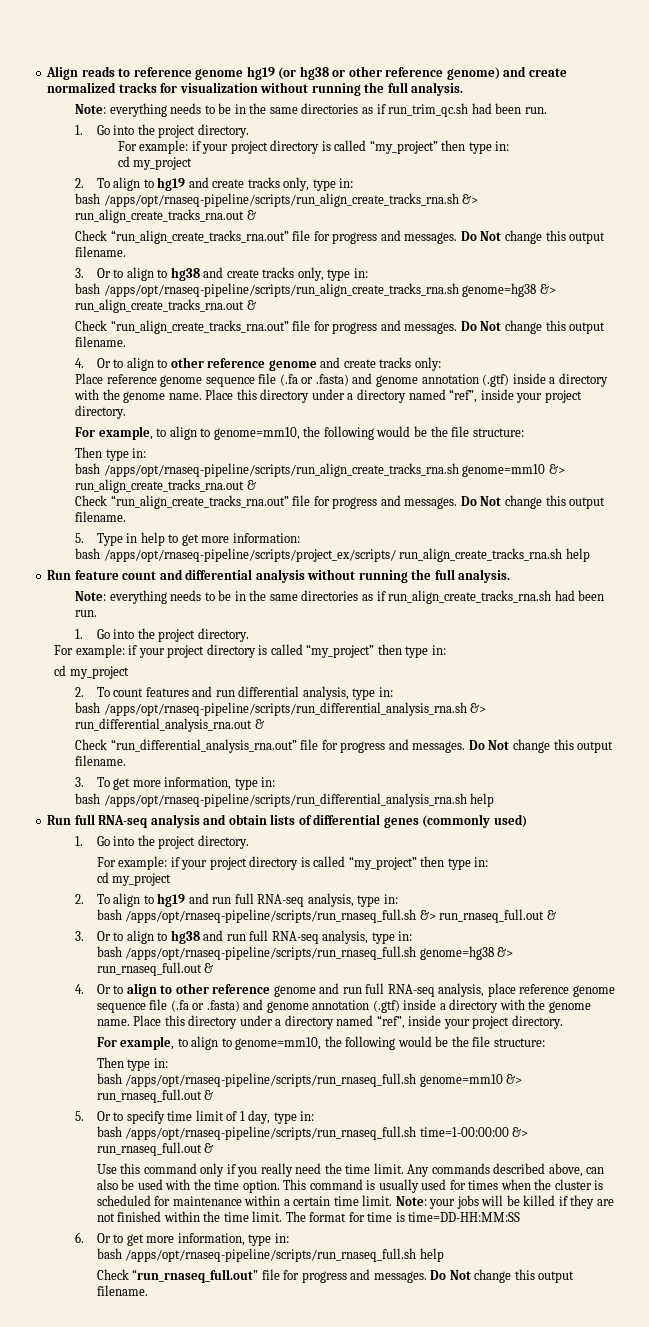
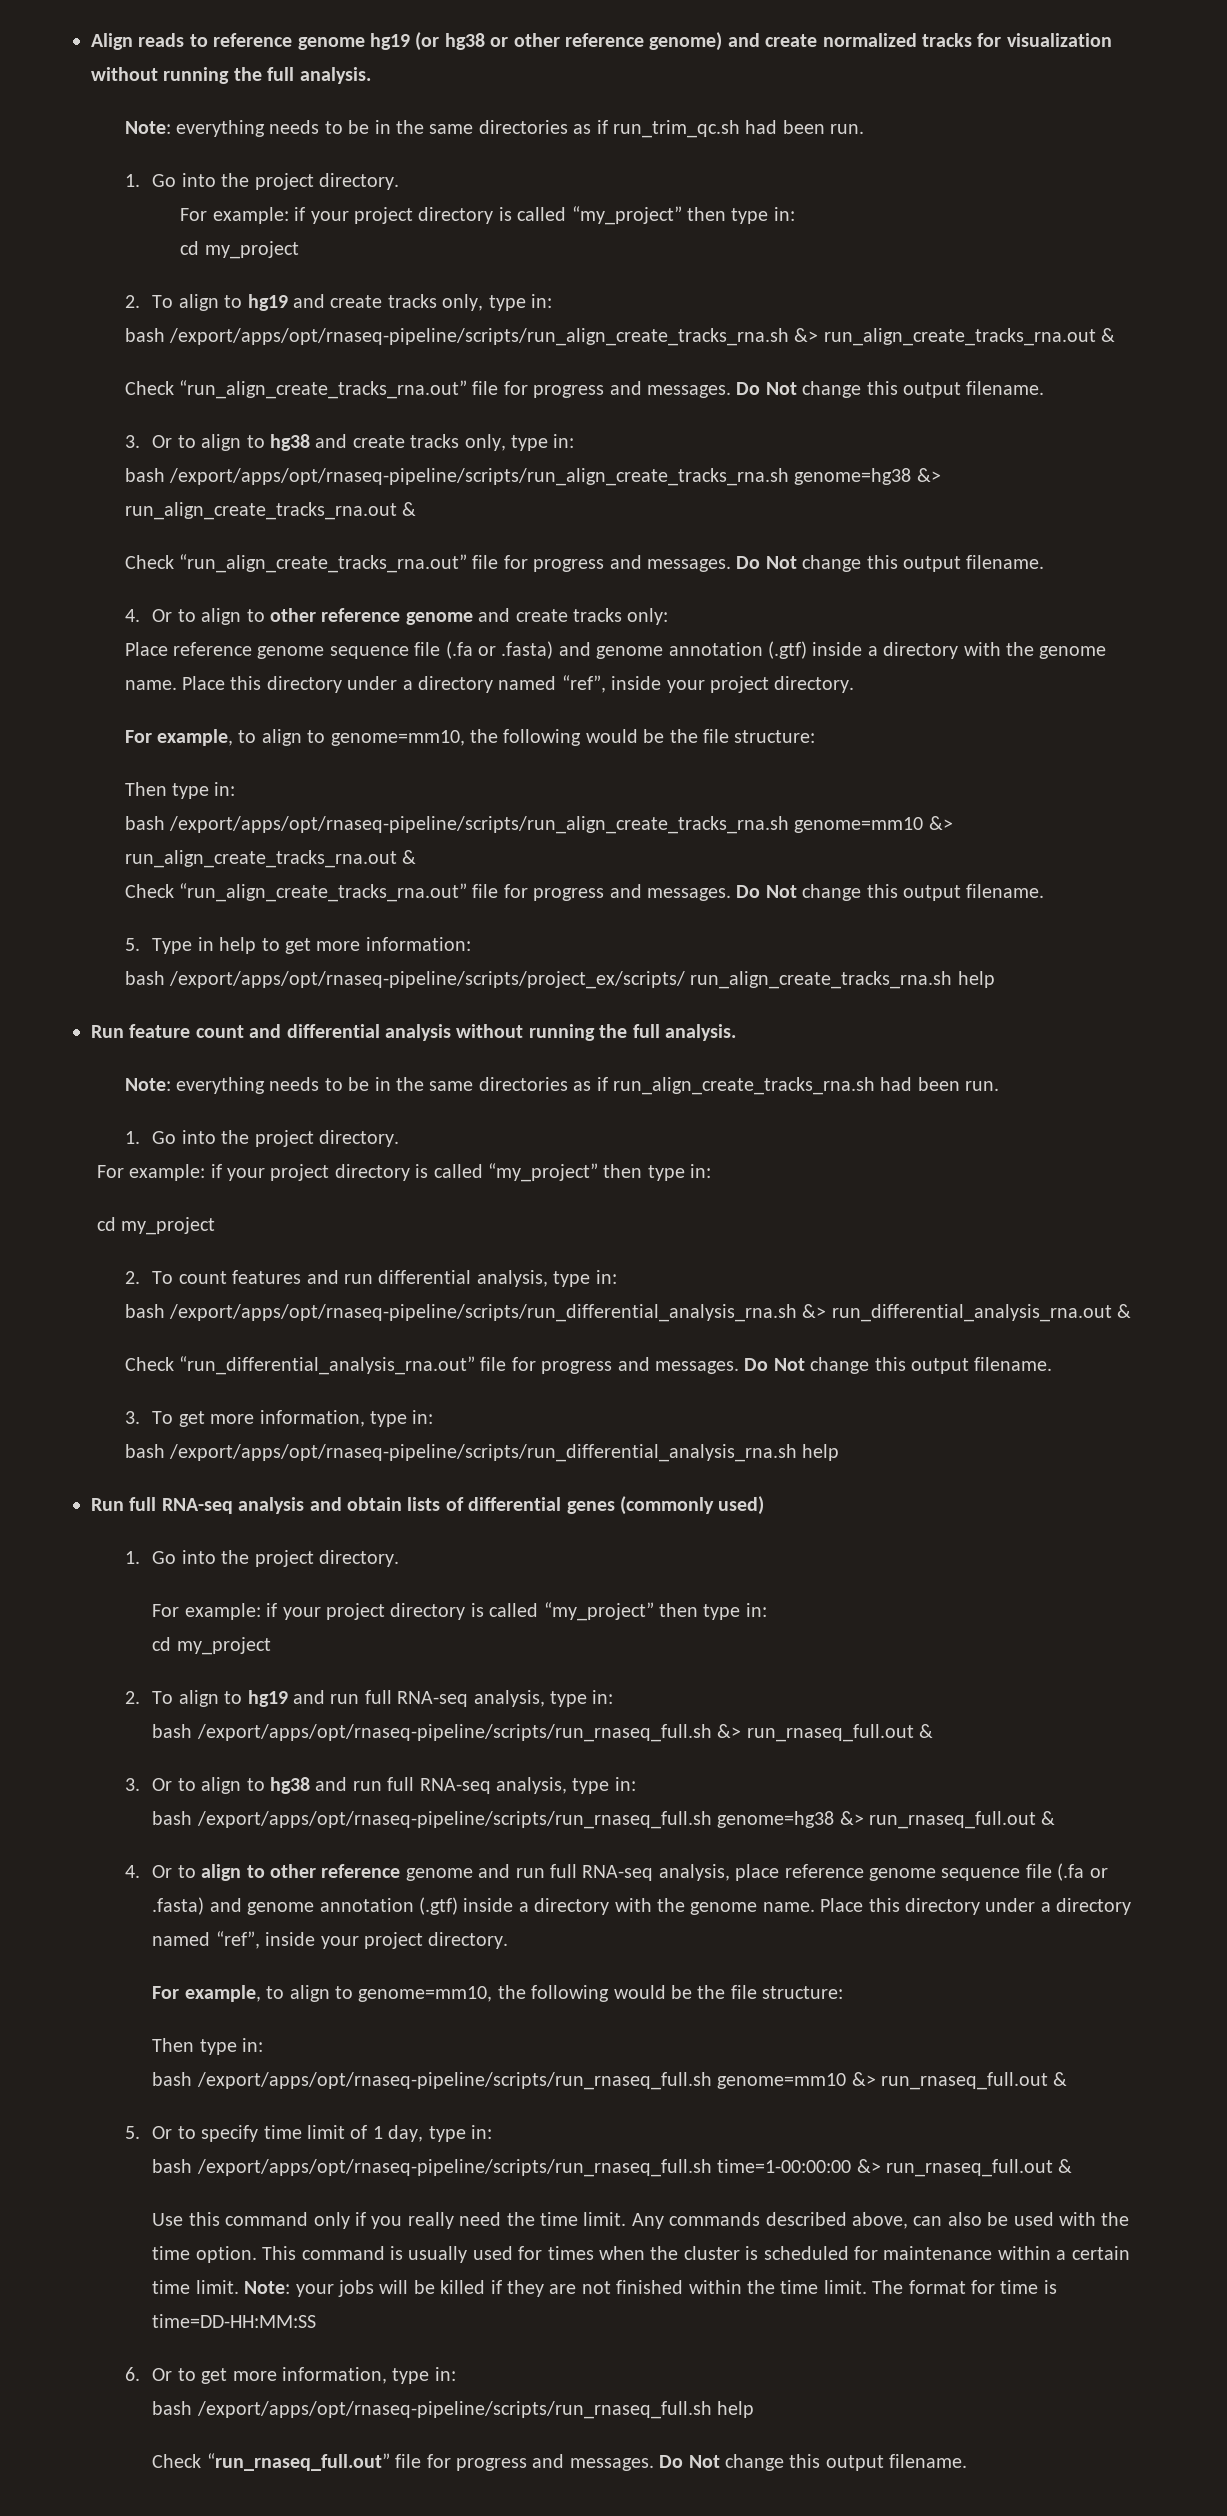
- bash /apps/opt/rnaseq-pipeline/scripts/run_align_create_tracks_rna.sh &> run_align_create_tracks_rna.out &
+ bash /export/apps/opt/rnaseq-pipeline/scripts/run_align_create_tracks_rna.sh &> run_align_create_tracks_rna.out &
- bash /apps/opt/rnaseq-pipeline/scripts/run_align_create_tracks_rna.sh genome=hg38 &> run_align_create_tracks_rna.out &
+ bash /export/apps/opt/rnaseq-pipeline/scripts/run_align_create_tracks_rna.sh genome=hg38 &> run_align_create_tracks_rna.out &
- bash /apps/opt/rnaseq-pipeline/scripts/run_align_create_tracks_rna.sh genome=mm10 &> run_align_create_tracks_rna.out &
+ bash /export/apps/opt/rnaseq-pipeline/scripts/run_align_create_tracks_rna.sh genome=mm10 &> run_align_create_tracks_rna.out &
- bash /apps/opt/rnaseq-pipeline/scripts/project_ex/scripts/ run_align_create_tracks_rna.sh help
+ bash /export/apps/opt/rnaseq-pipeline/scripts/project_ex/scripts/ run_align_create_tracks_rna.sh help
- bash /apps/opt/rnaseq-pipeline/scripts/run_differential_analysis_rna.sh &> run_differential_analysis_rna.out &
+ bash /export/apps/opt/rnaseq-pipeline/scripts/run_differential_analysis_rna.sh &> run_differential_analysis_rna.out &
- bash /apps/opt/rnaseq-pipeline/scripts/run_differential_analysis_rna.sh help
+ bash /export/apps/opt/rnaseq-pipeline/scripts/run_differential_analysis_rna.sh help
- bash /apps/opt/rnaseq-pipeline/scripts/run_rnaseq_full.sh &> run_rnaseq_full.out &
+ bash /export/apps/opt/rnaseq-pipeline/scripts/run_rnaseq_full.sh &> run_rnaseq_full.out &
- bash /apps/opt/rnaseq-pipeline/scripts/run_rnaseq_full.sh genome=hg38 &> run_rnaseq_full.out &
+ bash /export/apps/opt/rnaseq-pipeline/scripts/run_rnaseq_full.sh genome=hg38 &> run_rnaseq_full.out &
- bash /apps/opt/rnaseq-pipeline/scripts/run_rnaseq_full.sh genome=mm10 &> run_rnaseq_full.out &
+ bash /export/apps/opt/rnaseq-pipeline/scripts/run_rnaseq_full.sh genome=mm10 &> run_rnaseq_full.out &
- bash /apps/opt/rnaseq-pipeline/scripts/run_rnaseq_full.sh time=1-00:00:00 &> run_rnaseq_full.out &
+ bash /export/apps/opt/rnaseq-pipeline/scripts/run_rnaseq_full.sh time=1-00:00:00 &> run_rnaseq_full.out &
- bash /apps/opt/rnaseq-pipeline/scripts/run_rnaseq_full.sh help
+ bash /export/apps/opt/rnaseq-pipeline/scripts/run_rnaseq_full.sh help

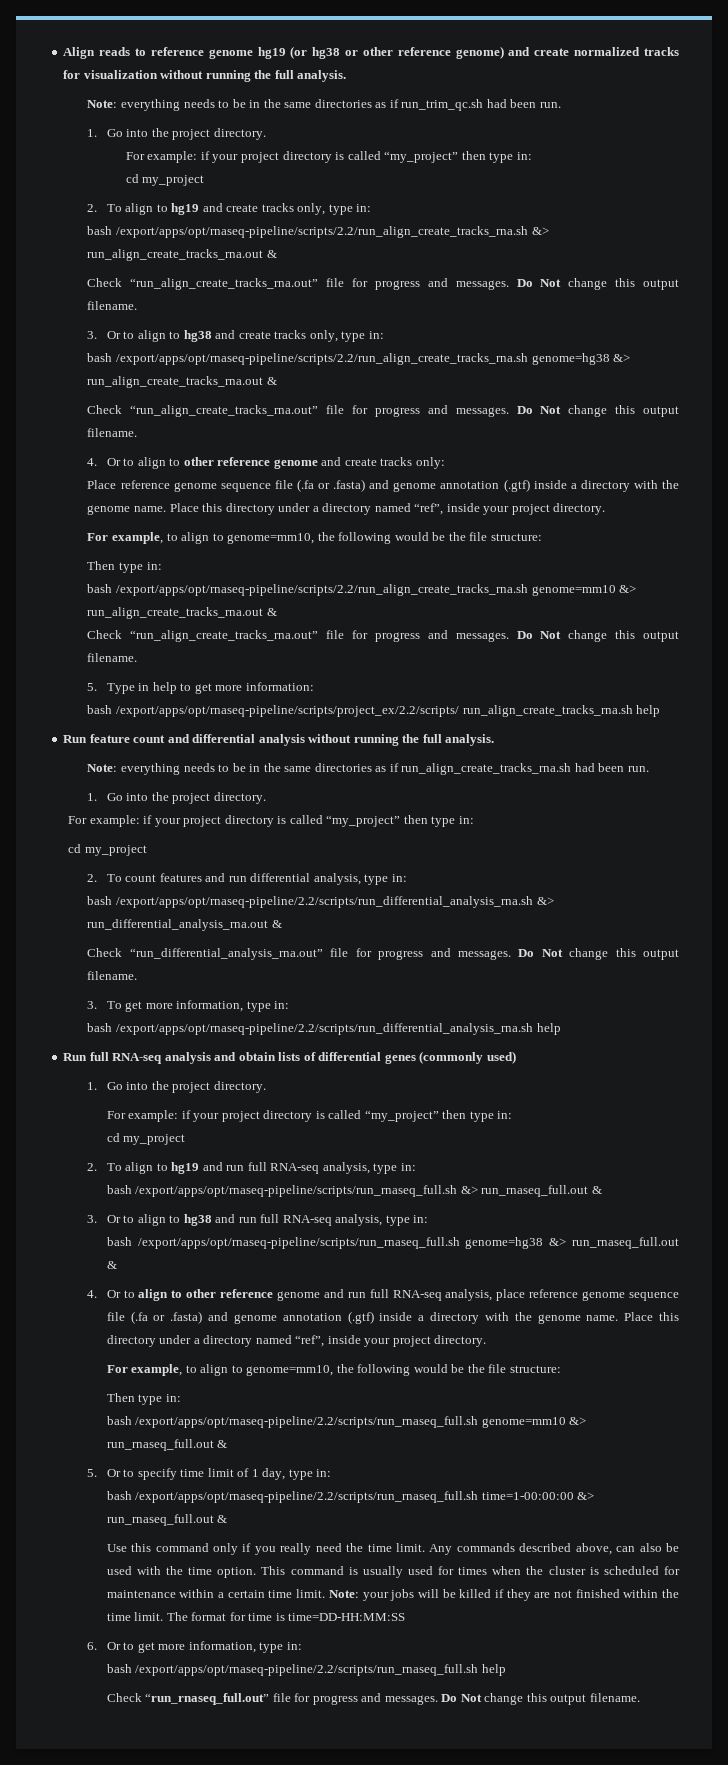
- bash /export/apps/opt/rnaseq-pipeline/scripts/run_align_create_tracks_rna.sh &> run_align_create_tracks_rna.out &
+ bash /export/apps/opt/rnaseq-pipeline/scripts/2.2/run_align_create_tracks_rna.sh &> run_align_create_tracks_rna.out &
- bash /export/apps/opt/rnaseq-pipeline/scripts/run_align_create_tracks_rna.sh genome=hg38 &> run_align_create_tracks_rna.out &
+ bash /export/apps/opt/rnaseq-pipeline/scripts/2.2/run_align_create_tracks_rna.sh genome=hg38 &> run_align_create_tracks_rna.out &
- bash /export/apps/opt/rnaseq-pipeline/scripts/run_align_create_tracks_rna.sh genome=mm10 &> run_align_create_tracks_rna.out &
+ bash /export/apps/opt/rnaseq-pipeline/scripts/2.2/run_align_create_tracks_rna.sh genome=mm10 &> run_align_create_tracks_rna.out &
- bash /export/apps/opt/rnaseq-pipeline/scripts/project_ex/scripts/ run_align_create_tracks_rna.sh help
+ bash /export/apps/opt/rnaseq-pipeline/scripts/project_ex/2.2/scripts/ run_align_create_tracks_rna.sh help
- bash /export/apps/opt/rnaseq-pipeline/scripts/run_differential_analysis_rna.sh &> run_differential_analysis_rna.out &
+ bash /export/apps/opt/rnaseq-pipeline/2.2/scripts/run_differential_analysis_rna.sh &> run_differential_analysis_rna.out &
- bash /export/apps/opt/rnaseq-pipeline/scripts/run_differential_analysis_rna.sh help
+ bash /export/apps/opt/rnaseq-pipeline/2.2/scripts/run_differential_analysis_rna.sh help
- bash /export/apps/opt/rnaseq-pipeline/scripts/run_rnaseq_full.sh genome=mm10 &> run_rnaseq_full.out &
+ bash /export/apps/opt/rnaseq-pipeline/2.2/scripts/run_rnaseq_full.sh genome=mm10 &> run_rnaseq_full.out &
- bash /export/apps/opt/rnaseq-pipeline/scripts/run_rnaseq_full.sh time=1-00:00:00 &> run_rnaseq_full.out &
+ bash /export/apps/opt/rnaseq-pipeline/2.2/scripts/run_rnaseq_full.sh time=1-00:00:00 &> run_rnaseq_full.out &
- bash /export/apps/opt/rnaseq-pipeline/scripts/run_rnaseq_full.sh help
+ bash /export/apps/opt/rnaseq-pipeline/2.2/scripts/run_rnaseq_full.sh help

